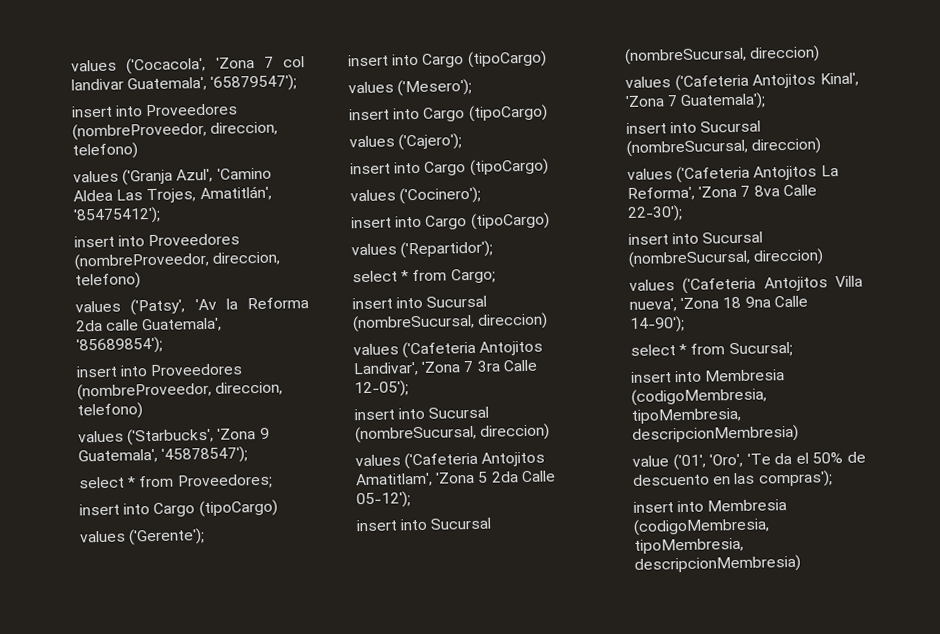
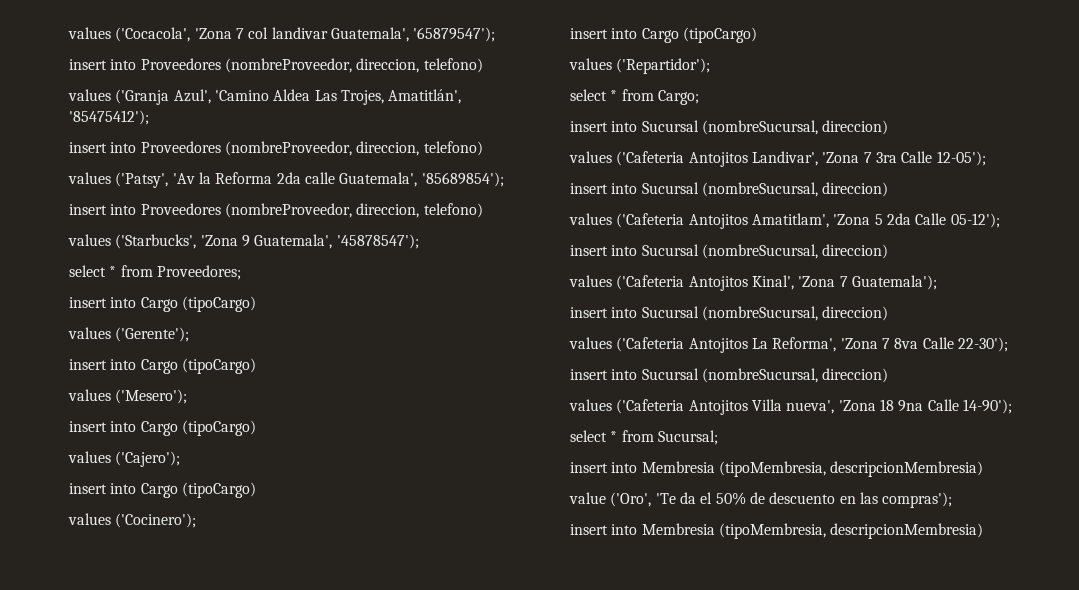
  select * from Sucursal;
- insert into Membresia (codigoMembresia, tipoMembresia, descripcionMembresia)
+ insert into Membresia (tipoMembresia, descripcionMembresia)
- value ('01', 'Oro', 'Te da el 50% de descuento en las compras');
- insert into Membresia (codigoMembresia, tipoMembresia, descripcionMembresia)
+ value ('Oro', 'Te da el 50% de descuento en las compras');
+ insert into Membresia (tipoMembresia, descripcionMembresia)

